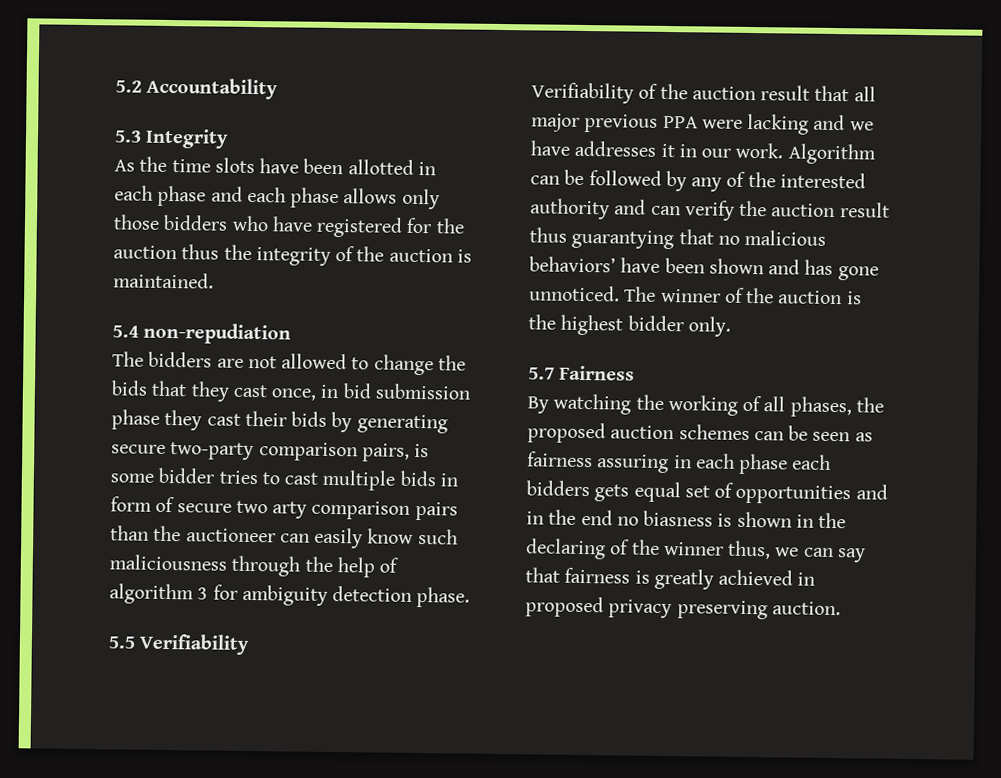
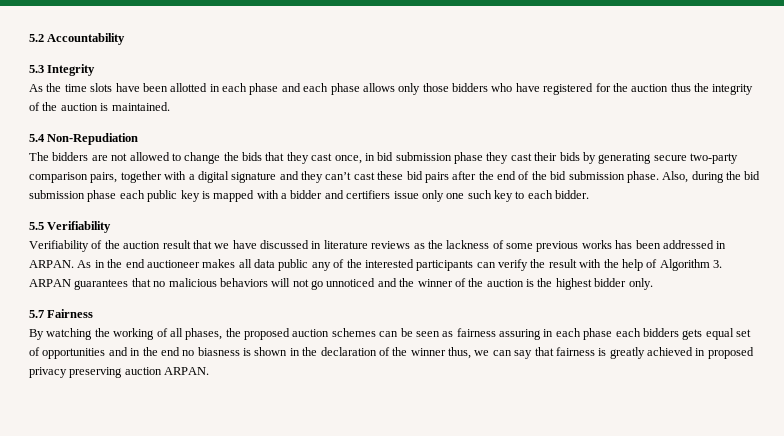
- 5.4 non-repudiation
+ 5.4 Non-Repudiation
- The bidders are not allowed to change the bids that they cast once, in bid submission phase they cast their bids by generating secure two-party comparison pairs, is some bidder tries to cast multiple bids in form of secure two arty comparison pairs than the auctioneer can easily know such maliciousness through the help of algorithm 3 for ambiguity detection phase.
+ The bidders are not allowed to change the bids that they cast once, in bid submission phase they cast their bids by generating secure two-party comparison pairs, together with a digital signature and they can’t cast these bid pairs after the end of the bid submission phase. Also, during the bid submission phase each public key is mapped with a bidder and certifiers issue only one such key to each bidder.
- Verifiability of the auction result that all major previous PPA were lacking and we have addresses it in our work. Algorithm can be followed by any of the interested authority and can verify the auction result thus guarantying that no malicious behaviors’ have been shown and has gone unnoticed. The winner of the auction is the highest bidder only.
+ Verifiability of the auction result that we have discussed in literature reviews as the lackness of some previous works has been addressed in ARPAN. As in the end auctioneer makes all data public any of the interested participants can verify the result with the help of Algorithm 3. ARPAN guarantees that no malicious behaviors will not go unnoticed and the winner of the auction is the highest bidder only.
- By watching the working of all phases, the proposed auction schemes can be seen as fairness assuring in each phase each bidders gets equal set of opportunities and in the end no biasness is shown in the declaring of the winner thus, we can say that fairness is greatly achieved in proposed privacy preserving auction.
+ By watching the working of all phases, the proposed auction schemes can be seen as fairness assuring in each phase each bidders gets equal set of opportunities and in the end no biasness is shown in the declaration of the winner thus, we can say that fairness is greatly achieved in proposed privacy preserving auction ARPAN.

